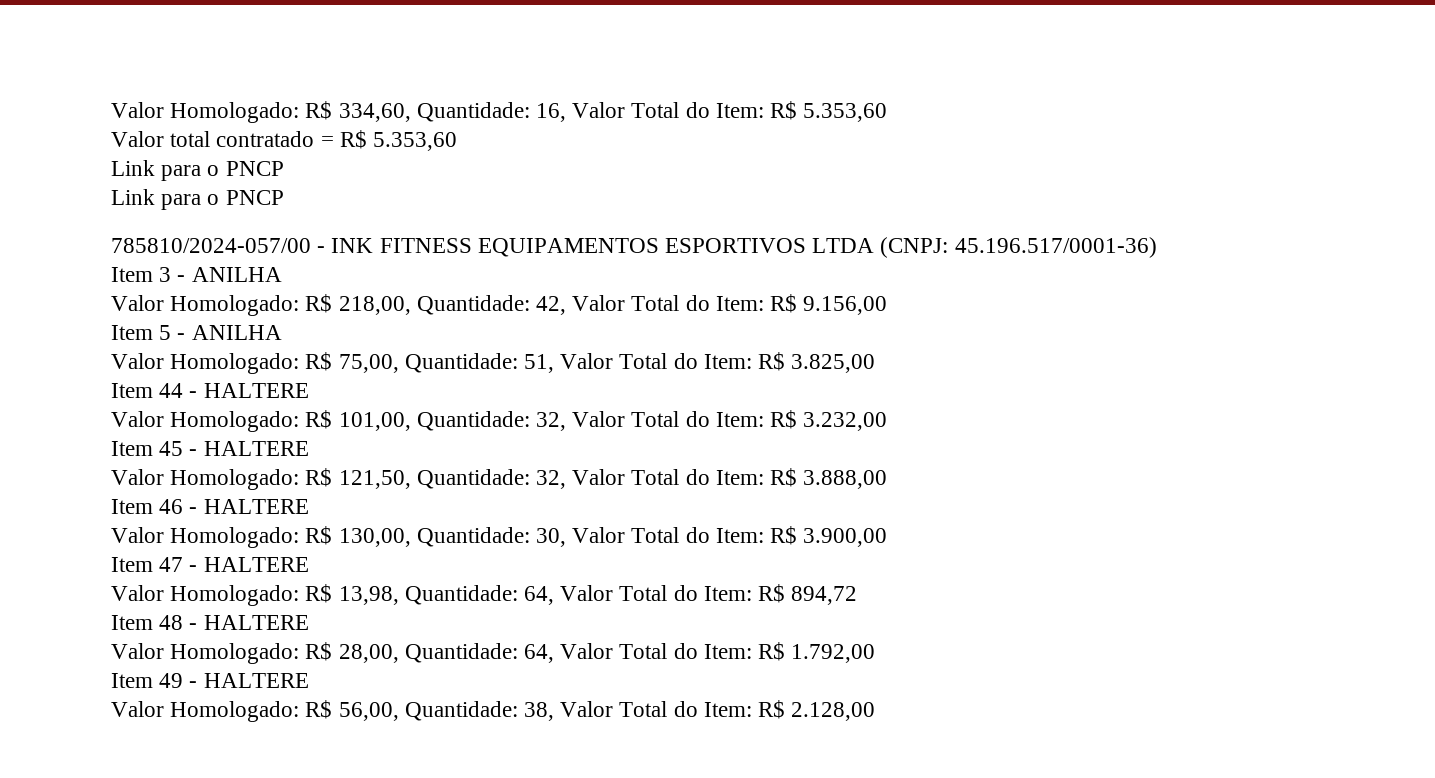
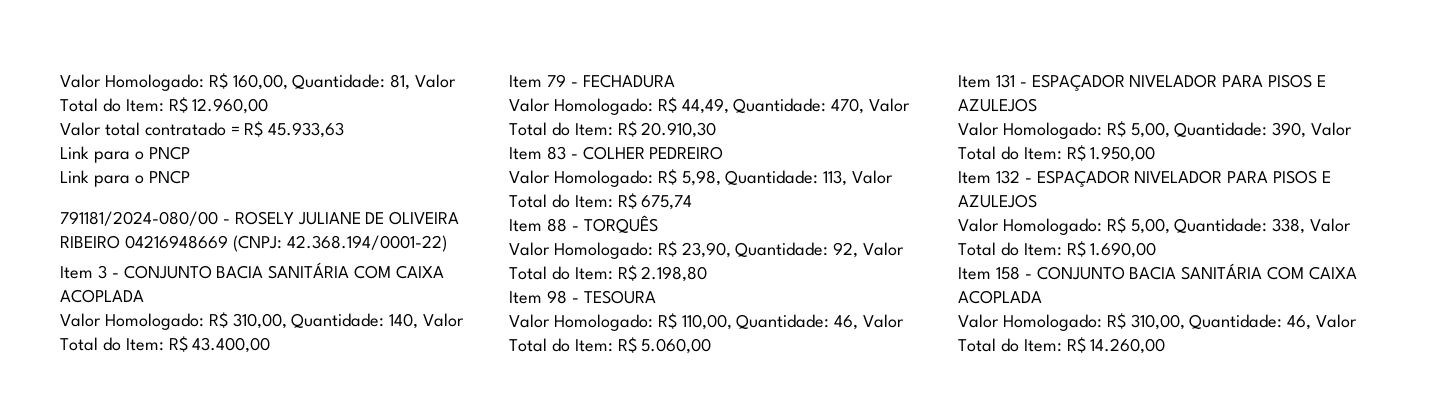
- Valor Homologado: R$ 334,60, Quantidade: 16, Valor Total do Item: R$ 5.353,60
+ Valor Homologado: R$ 160,00, Quantidade: 81, Valor Total do Item: R$ 12.960,00
- Valor total contratado = R$ 5.353,60
+ Valor total contratado = R$ 45.933,63
- 785810/2024-057/00 - INK FITNESS EQUIPAMENTOS ESPORTIVOS LTDA (CNPJ: 45.196.517/0001-36)
- Item 3 - ANILHA
- Valor Homologado: R$ 218,00, Quantidade: 42, Valor Total do Item: R$ 9.156,00
- Item 5 - ANILHA
- Valor Homologado: R$ 75,00, Quantidade: 51, Valor Total do Item: R$ 3.825,00
- Item 44 - HALTERE
- Valor Homologado: R$ 101,00, Quantidade: 32, Valor Total do Item: R$ 3.232,00
- Item 45 - HALTERE
- Valor Homologado: R$ 121,50, Quantidade: 32, Valor Total do Item: R$ 3.888,00
- Item 46 - HALTERE
- Valor Homologado: R$ 130,00, Quantidade: 30, Valor Total do Item: R$ 3.900,00
- Item 47 - HALTERE
- Valor Homologado: R$ 13,98, Quantidade: 64, Valor Total do Item: R$ 894,72
- Item 48 - HALTERE
- Valor Homologado: R$ 28,00, Quantidade: 64, Valor Total do Item: R$ 1.792,00
- Item 49 - HALTERE
- Valor Homologado: R$ 56,00, Quantidade: 38, Valor Total do Item: R$ 2.128,00
+ 791181/2024-080/00 - ROSELY JULIANE DE OLIVEIRA RIBEIRO 04216948669 (CNPJ: 42.368.194/0001-22)
+ Item 3 - CONJUNTO BACIA SANITÁRIA COM CAIXA ACOPLADA
+ Valor Homologado: R$ 310,00, Quantidade: 140, Valor Total do Item: R$ 43.400,00
+ Item 79 - FECHADURA
+ Valor Homologado: R$ 44,49, Quantidade: 470, Valor Total do Item: R$ 20.910,30
+ Item 83 - COLHER PEDREIRO
+ Valor Homologado: R$ 5,98, Quantidade: 113, Valor Total do Item: R$ 675,74
+ Item 88 - TORQUÊS
+ Valor Homologado: R$ 23,90, Quantidade: 92, Valor Total do Item: R$ 2.198,80
+ Item 98 - TESOURA
+ Valor Homologado: R$ 110,00, Quantidade: 46, Valor Total do Item: R$ 5.060,00
+ Item 131 - ESPAÇADOR NIVELADOR PARA PISOS E AZULEJOS
+ Valor Homologado: R$ 5,00, Quantidade: 390, Valor Total do Item: R$ 1.950,00
+ Item 132 - ESPAÇADOR NIVELADOR PARA PISOS E AZULEJOS
+ Valor Homologado: R$ 5,00, Quantidade: 338, Valor Total do Item: R$ 1.690,00
+ Item 158 - CONJUNTO BACIA SANITÁRIA COM CAIXA ACOPLADA
+ Valor Homologado: R$ 310,00, Quantidade: 46, Valor Total do Item: R$ 14.260,00

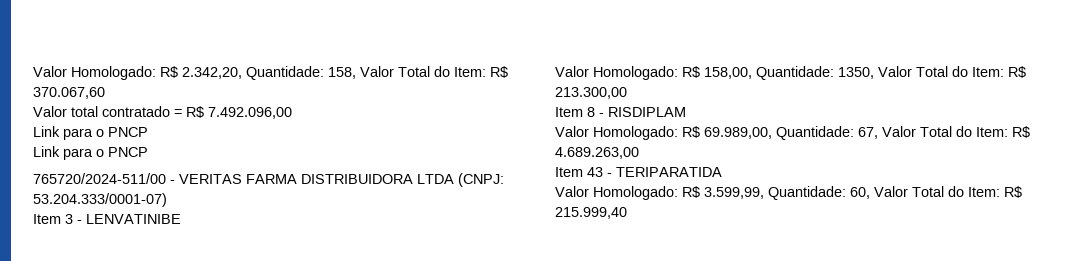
- Valor Homologado: R$ 160,00, Quantidade: 81, Valor Total do Item: R$ 12.960,00
+ Valor Homologado: R$ 2.342,20, Quantidade: 158, Valor Total do Item: R$ 370.067,60
- Valor total contratado = R$ 45.933,63
+ Valor total contratado = R$ 7.492.096,00
- 791181/2024-080/00 - ROSELY JULIANE DE OLIVEIRA RIBEIRO 04216948669 (CNPJ: 42.368.194/0001-22)
- Item 3 - CONJUNTO BACIA SANITÁRIA COM CAIXA ACOPLADA
- Valor Homologado: R$ 310,00, Quantidade: 140, Valor Total do Item: R$ 43.400,00
- Item 79 - FECHADURA
- Valor Homologado: R$ 44,49, Quantidade: 470, Valor Total do Item: R$ 20.910,30
- Item 83 - COLHER PEDREIRO
- Valor Homologado: R$ 5,98, Quantidade: 113, Valor Total do Item: R$ 675,74
- Item 88 - TORQUÊS
- Valor Homologado: R$ 23,90, Quantidade: 92, Valor Total do Item: R$ 2.198,80
- Item 98 - TESOURA
- Valor Homologado: R$ 110,00, Quantidade: 46, Valor Total do Item: R$ 5.060,00
- Item 131 - ESPAÇADOR NIVELADOR PARA PISOS E AZULEJOS
- Valor Homologado: R$ 5,00, Quantidade: 390, Valor Total do Item: R$ 1.950,00
- Item 132 - ESPAÇADOR NIVELADOR PARA PISOS E AZULEJOS
- Valor Homologado: R$ 5,00, Quantidade: 338, Valor Total do Item: R$ 1.690,00
- Item 158 - CONJUNTO BACIA SANITÁRIA COM CAIXA ACOPLADA
- Valor Homologado: R$ 310,00, Quantidade: 46, Valor Total do Item: R$ 14.260,00
+ 765720/2024-511/00 - VERITAS FARMA DISTRIBUIDORA LTDA (CNPJ: 53.204.333/0001-07)
+ Item 3 - LENVATINIBE
+ Valor Homologado: R$ 158,00, Quantidade: 1350, Valor Total do Item: R$ 213.300,00
+ Item 8 - RISDIPLAM
+ Valor Homologado: R$ 69.989,00, Quantidade: 67, Valor Total do Item: R$ 4.689.263,00
+ Item 43 - TERIPARATIDA
+ Valor Homologado: R$ 3.599,99, Quantidade: 60, Valor Total do Item: R$ 215.999,40

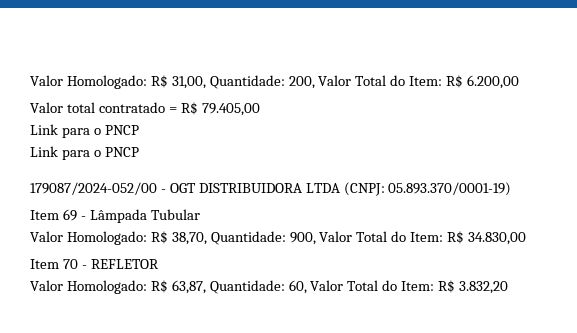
- Valor Homologado: R$ 2.342,20, Quantidade: 158, Valor Total do Item: R$ 370.067,60
+ Valor Homologado: R$ 31,00, Quantidade: 200, Valor Total do Item: R$ 6.200,00
- Valor total contratado = R$ 7.492.096,00
+ Valor total contratado = R$ 79.405,00
- 765720/2024-511/00 - VERITAS FARMA DISTRIBUIDORA LTDA (CNPJ: 53.204.333/0001-07)
- Item 3 - LENVATINIBE
- Valor Homologado: R$ 158,00, Quantidade: 1350, Valor Total do Item: R$ 213.300,00
- Item 8 - RISDIPLAM
- Valor Homologado: R$ 69.989,00, Quantidade: 67, Valor Total do Item: R$ 4.689.263,00
- Item 43 - TERIPARATIDA
- Valor Homologado: R$ 3.599,99, Quantidade: 60, Valor Total do Item: R$ 215.999,40
+ 179087/2024-052/00 - OGT DISTRIBUIDORA LTDA (CNPJ: 05.893.370/0001-19)
+ Item 69 - Lâmpada Tubular
+ Valor Homologado: R$ 38,70, Quantidade: 900, Valor Total do Item: R$ 34.830,00
+ Item 70 - REFLETOR
+ Valor Homologado: R$ 63,87, Quantidade: 60, Valor Total do Item: R$ 3.832,20

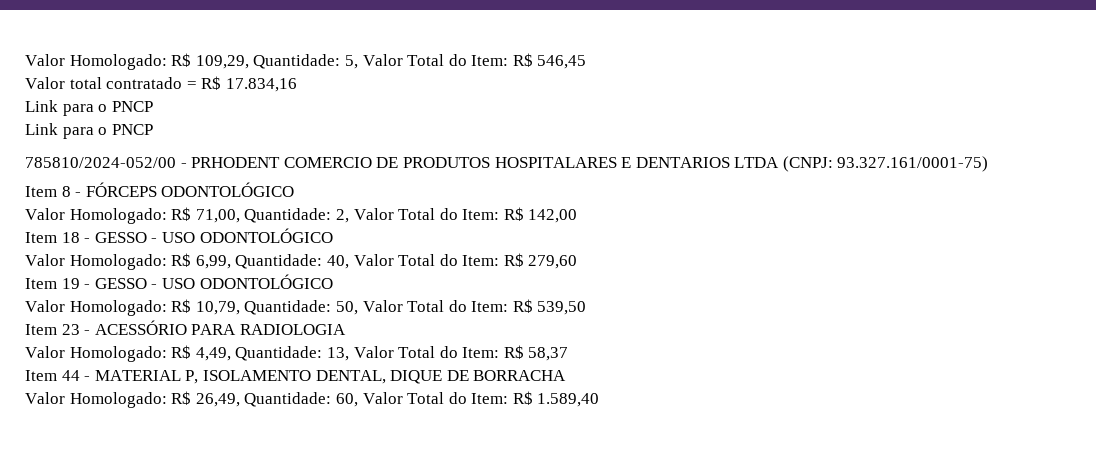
- Valor Homologado: R$ 31,00, Quantidade: 200, Valor Total do Item: R$ 6.200,00
+ Valor Homologado: R$ 109,29, Quantidade: 5, Valor Total do Item: R$ 546,45
- Valor total contratado = R$ 79.405,00
+ Valor total contratado = R$ 17.834,16
- 179087/2024-052/00 - OGT DISTRIBUIDORA LTDA (CNPJ: 05.893.370/0001-19)
- Item 69 - Lâmpada Tubular
- Valor Homologado: R$ 38,70, Quantidade: 900, Valor Total do Item: R$ 34.830,00
- Item 70 - REFLETOR
- Valor Homologado: R$ 63,87, Quantidade: 60, Valor Total do Item: R$ 3.832,20
+ 785810/2024-052/00 - PRHODENT COMERCIO DE PRODUTOS HOSPITALARES E DENTARIOS LTDA (CNPJ: 93.327.161/0001-75)
+ Item 8 - FÓRCEPS ODONTOLÓGICO
+ Valor Homologado: R$ 71,00, Quantidade: 2, Valor Total do Item: R$ 142,00
+ Item 18 - GESSO - USO ODONTOLÓGICO
+ Valor Homologado: R$ 6,99, Quantidade: 40, Valor Total do Item: R$ 279,60
+ Item 19 - GESSO - USO ODONTOLÓGICO
+ Valor Homologado: R$ 10,79, Quantidade: 50, Valor Total do Item: R$ 539,50
+ Item 23 - ACESSÓRIO PARA RADIOLOGIA
+ Valor Homologado: R$ 4,49, Quantidade: 13, Valor Total do Item: R$ 58,37
+ Item 44 - MATERIAL P, ISOLAMENTO DENTAL, DIQUE DE BORRACHA
+ Valor Homologado: R$ 26,49, Quantidade: 60, Valor Total do Item: R$ 1.589,40

